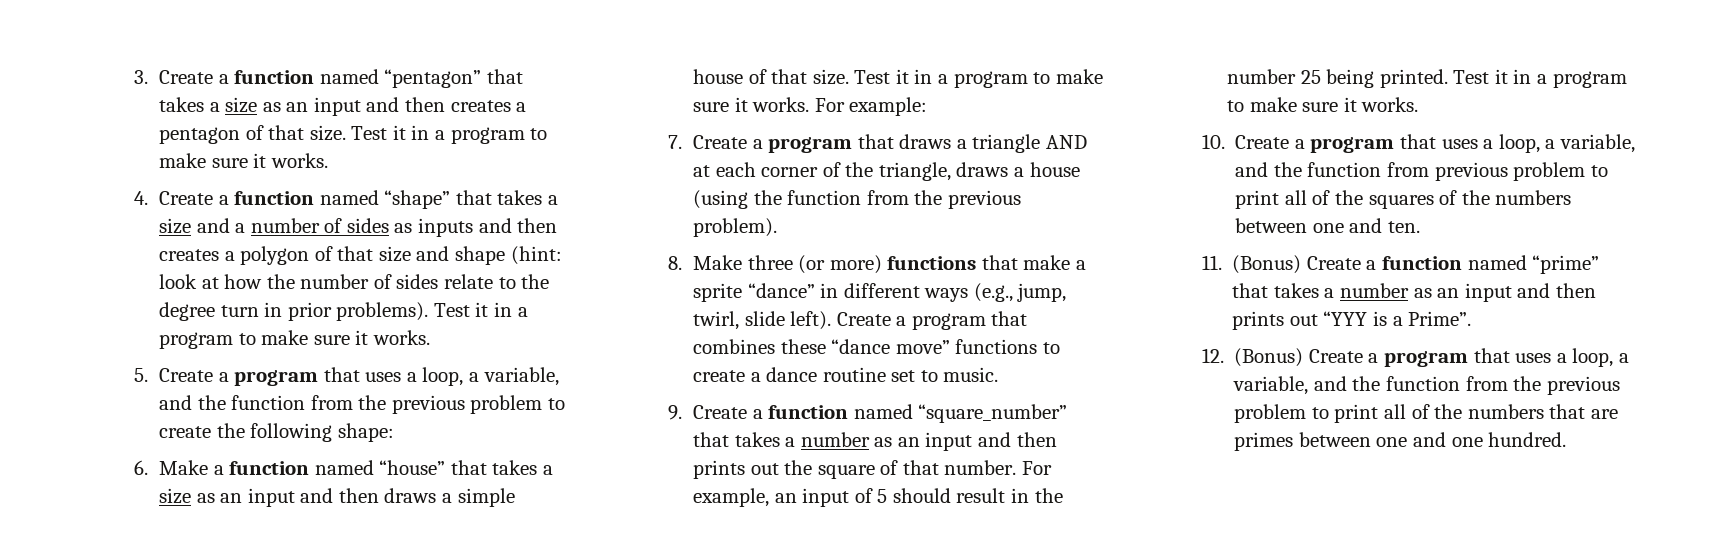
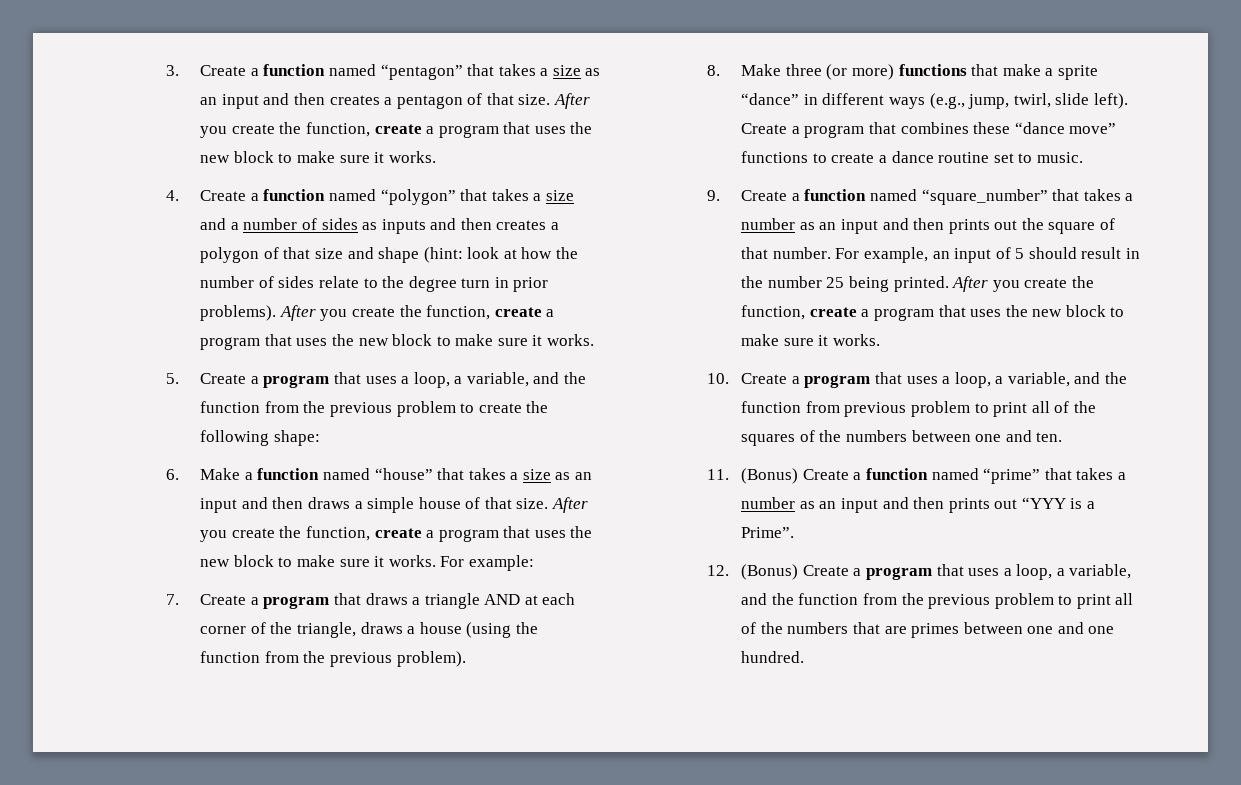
- 3. Create a function named “pentagon” that takes a size as an input and then creates a pentagon of that size. Test it in a program to make sure it works.
+ 3. Create a function named “pentagon” that takes a size as an input and then creates a pentagon of that size. After you create the function, create a program that uses the new block to make sure it works.
- 4. Create a function named “shape” that takes a size and a number of sides as inputs and then creates a polygon of that size and shape (hint: look at how the number of sides relate to the degree turn in prior problems). Test it in a program to make sure it works.
+ 4. Create a function named “polygon” that takes a size and a number of sides as inputs and then creates a polygon of that size and shape (hint: look at how the number of sides relate to the degree turn in prior problems). After you create the function, create a program that uses the new block to make sure it works.
- 6. Make a function named “house” that takes a size as an input and then draws a simple house of that size. Test it in a program to make sure it works.
+ 6. Make a function named “house” that takes a size as an input and then draws a simple house of that size. After you create the function, create a program that uses the new block to make sure it works.
- For example, an input of 5 should result in the number 25 being printed. Test it in a program to make sure it works.
+ For example, an input of 5 should result in the number 25 being printed. After you create the function, create a program that uses the new block to make sure it works.

